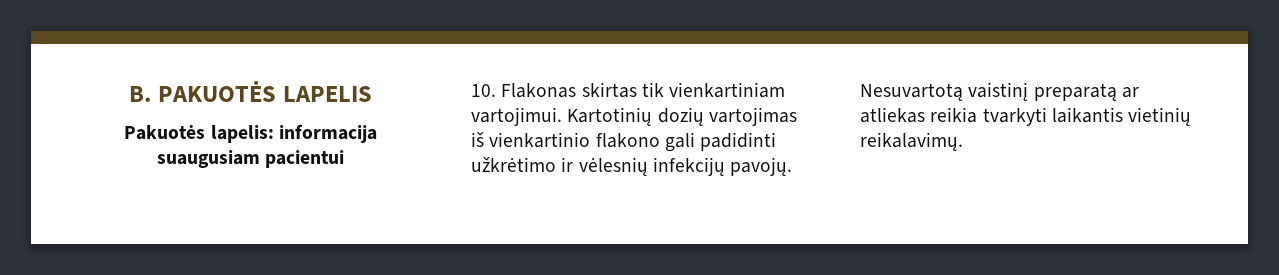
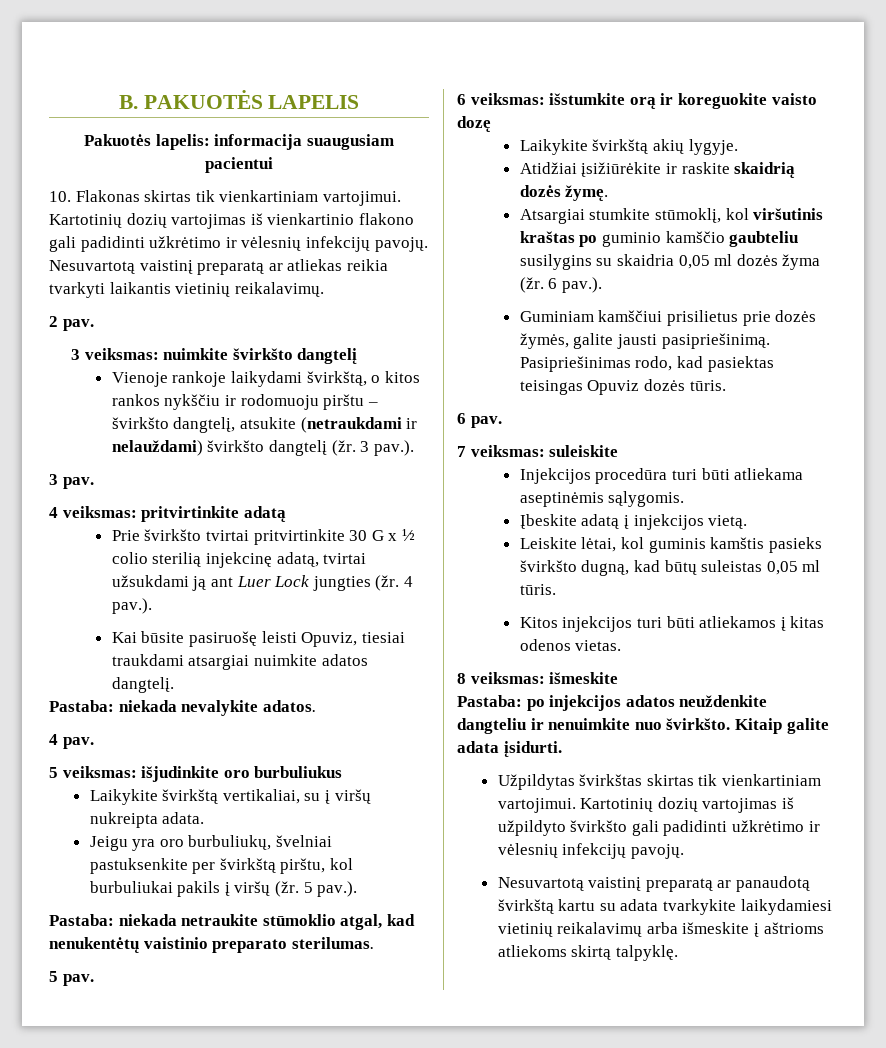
+ 2 pav.
+ 3 veiksmas: nuimkite švirkšto dangtelį
+ Vienoje rankoje laikydami švirkštą, o kitos rankos nykščiu ir rodomuoju pirštu – švirkšto dangtelį, atsukite (netraukdami ir nelauždami) švirkšto dangtelį (žr. 3 pav.).
+ 3 pav.
+ 4 veiksmas: pritvirtinkite adatą
+ Prie švirkšto tvirtai pritvirtinkite 30 G x ½ colio sterilią injekcinę adatą, tvirtai užsukdami ją ant Luer Lock jungties (žr. 4 pav.).
+ Kai būsite pasiruošę leisti Opuviz, tiesiai traukdami atsargiai nuimkite adatos dangtelį.
+ Pastaba: niekada nevalykite adatos.
+ 4 pav.
+ 5 veiksmas: išjudinkite oro burbuliukus
+ Laikykite švirkštą vertikaliai, su į viršų nukreipta adata.
+ Jeigu yra oro burbuliukų, švelniai pastuksenkite per švirkštą pirštu, kol burbuliukai pakils į viršų (žr. 5 pav.).
+ Pastaba: niekada netraukite stūmoklio atgal, kad nenukentėtų vaistinio preparato sterilumas.
+ 5 pav.
+ 6 veiksmas: išstumkite orą ir koreguokite vaisto dozę
+ Laikykite švirkštą akių lygyje.
+ Atidžiai įsižiūrėkite ir raskite skaidrią dozės žymę.
+ Atsargiai stumkite stūmoklį, kol viršutinis kraštas po guminio kamščio gaubteliu susilygins su skaidria 0,05 ml dozės žyma (žr. 6 pav.).
+ Guminiam kamščiui prisilietus prie dozės žymės, galite jausti pasipriešinimą. Pasipriešinimas rodo, kad pasiektas teisingas Opuviz dozės tūris.
+ 6 pav.
+ 7 veiksmas: suleiskite
+ Injekcijos procedūra turi būti atliekama aseptinėmis sąlygomis.
+ Įbeskite adatą į injekcijos vietą.
+ Leiskite lėtai, kol guminis kamštis pasieks švirkšto dugną, kad būtų suleistas 0,05 ml tūris.
+ Kitos injekcijos turi būti atliekamos į kitas odenos vietas.
+ 8 veiksmas: išmeskite
+ Pastaba: po injekcijos adatos neuždenkite dangteliu ir nenuimkite nuo švirkšto. Kitaip galite adata įsidurti.
+ Užpildytas švirkštas skirtas tik vienkartiniam vartojimui. Kartotinių dozių vartojimas iš užpildyto švirkšto gali padidinti užkrėtimo ir vėlesnių infekcijų pavojų.
+ Nesuvartotą vaistinį preparatą ar panaudotą švirkštą kartu su adata tvarkykite laikydamiesi vietinių reikalavimų arba išmeskite į aštrioms atliekoms skirtą talpyklę.

